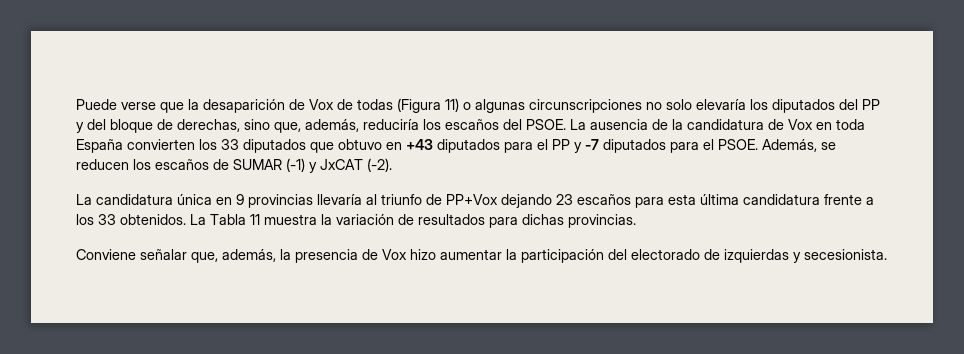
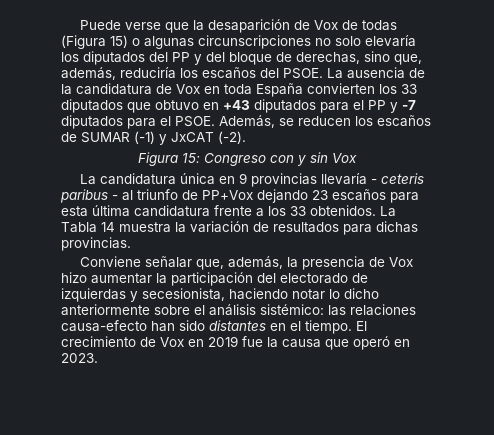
- Puede verse que la desaparición de Vox de todas (Figura 11) o algunas circunscripciones no solo elevaría los diputados del PP y del bloque de derechas, sino que, además, reduciría los escaños del PSOE.
+ Puede verse que la desaparición de Vox de todas (Figura 15) o algunas circunscripciones no solo elevaría los diputados del PP y del bloque de derechas, sino que, además, reduciría los escaños del PSOE.
+ Figura 15: Congreso con y sin Vox
- La candidatura única en 9 provincias llevaría al triunfo de PP+Vox dejando 23 escaños para esta última candidatura frente a los 33 obtenidos.
+ La candidatura única en 9 provincias llevaría - ceteris paribus - al triunfo de PP+Vox dejando 23 escaños para esta última candidatura frente a los 33 obtenidos.
- La Tabla 11 muestra la variación de resultados para dichas provincias.
+ La Tabla 14 muestra la variación de resultados para dichas provincias.
- Conviene señalar que, además, la presencia de Vox hizo aumentar la participación del electorado de izquierdas y secesionista.
+ Conviene señalar que, además, la presencia de Vox hizo aumentar la participación del electorado de izquierdas y secesionista, haciendo notar lo dicho anteriormente sobre el análisis sistémico: las relaciones causa-efecto han sido distantes en el tiempo. El crecimiento de Vox en 2019 fue la causa que operó en 2023.

